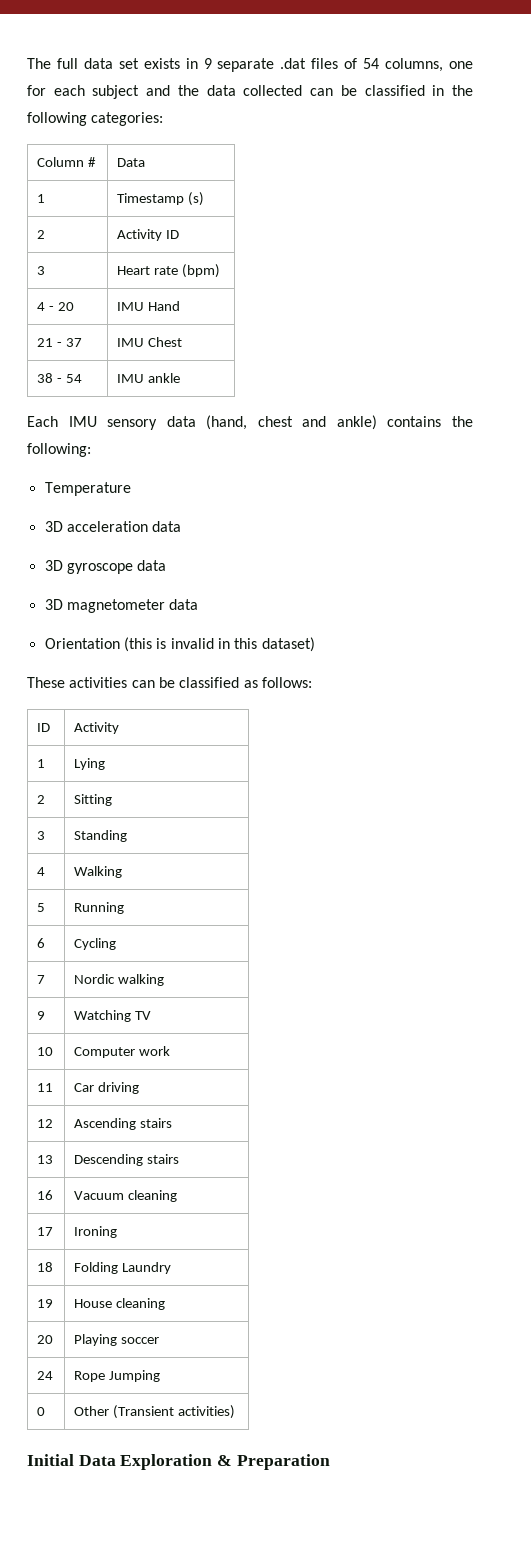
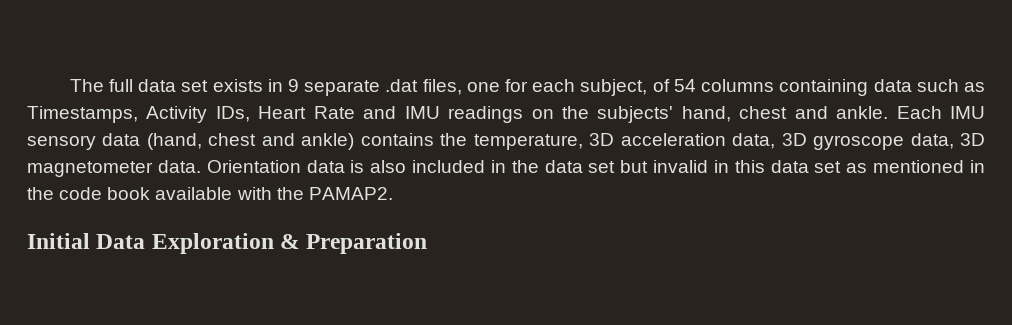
- The full data set exists in 9 separate .dat files of 54 columns, one for each subject and the data collected can be classified in the following categories:
- Column # | Data
- 1 | Timestamp (s)
- 2 | Activity ID
- 3 | Heart rate (bpm)
- 4 - 20 | IMU Hand
- 21 - 37 | IMU Chest
- 38 - 54 | IMU ankle
- Each IMU sensory data (hand, chest and ankle) contains the following:
- Temperature
- 3D acceleration data
- 3D gyroscope data
- 3D magnetometer data
- Orientation (this is invalid in this dataset)
- These activities can be classified as follows:
- ID | Activity
- 1 | Lying
- 2 | Sitting
- 3 | Standing
- 4 | Walking
- 5 | Running
- 6 | Cycling
- 7 | Nordic walking
- 9 | Watching TV
- 10 | Computer work
- 11 | Car driving
- 12 | Ascending stairs
- 13 | Descending stairs
- 16 | Vacuum cleaning
- 17 | Ironing
- 18 | Folding Laundry
- 19 | House cleaning
- 20 | Playing soccer
- 24 | Rope Jumping
- 0 | Other (Transient activities)
+ The full data set exists in 9 separate .dat files, one for each subject, of 54 columns containing data such as Timestamps, Activity IDs, Heart Rate and IMU readings on the subjects' hand, chest and ankle. Each IMU sensory data (hand, chest and ankle) contains the temperature, 3D acceleration data, 3D gyroscope data, 3D magnetometer data. Orientation data is also included in the data set but invalid in this data set as mentioned in the code book available with the PAMAP2.

